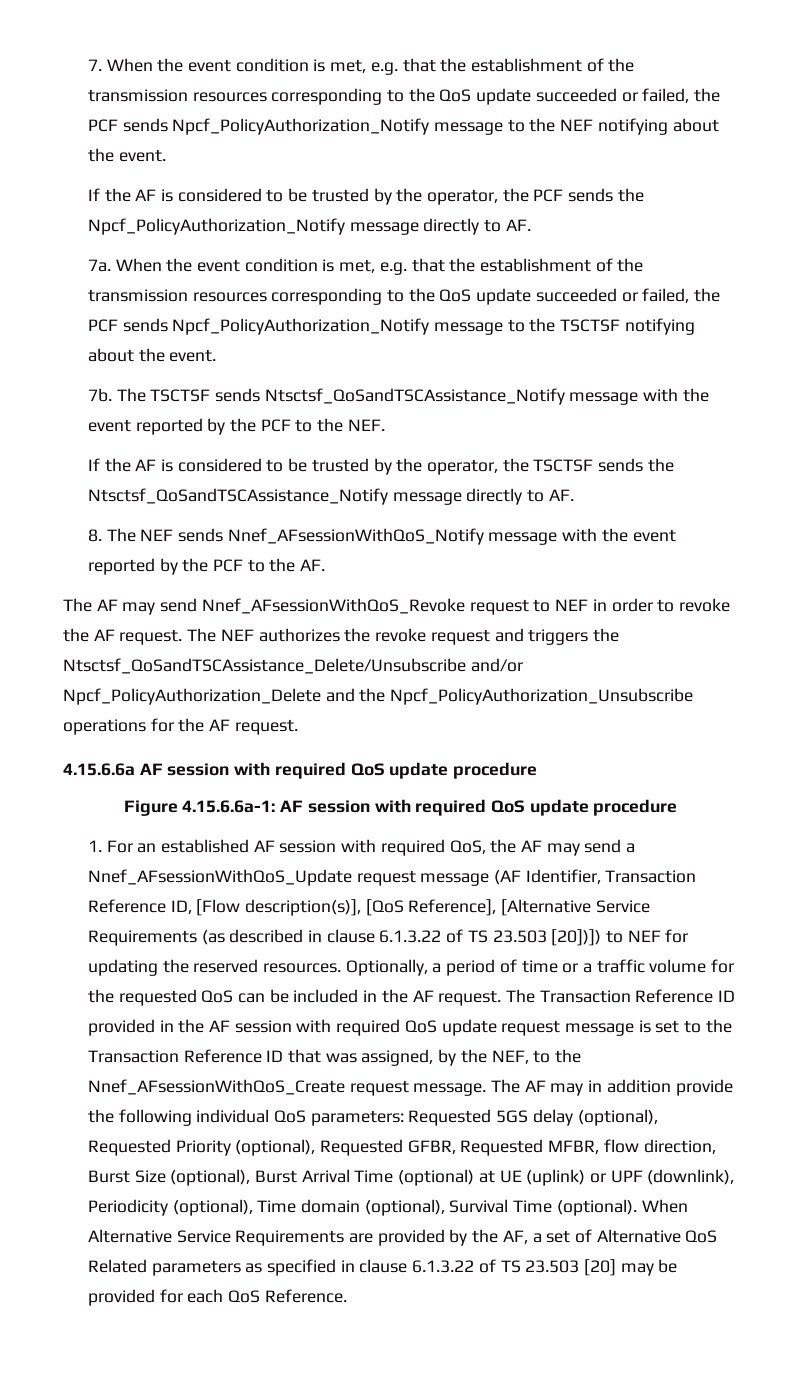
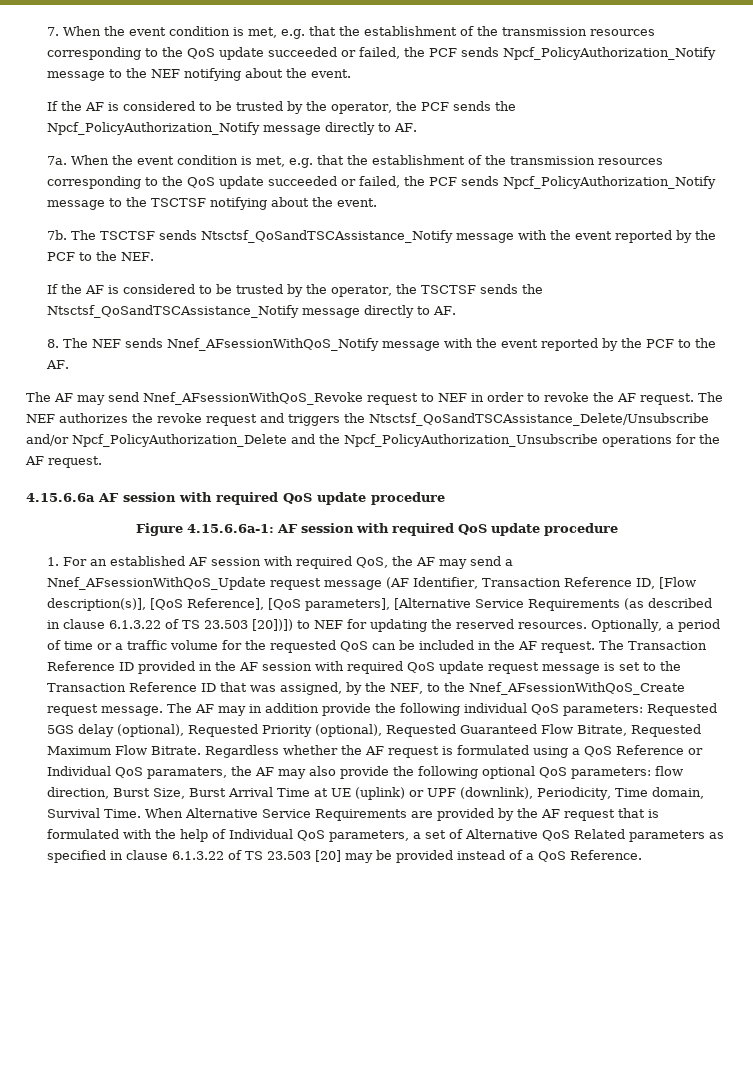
- 1. For an established AF session with required QoS, the AF may send a Nnef_AFsessionWithQoS_Update request message (AF Identifier, Transaction Reference ID, [Flow description(s)], [QoS Reference], [Alternative Service Requirements (as described in clause 6.1.3.22 of TS 23.503 [20])]) to NEF for updating the reserved resources.
+ 1. For an established AF session with required QoS, the AF may send a Nnef_AFsessionWithQoS_Update request message (AF Identifier, Transaction Reference ID, [Flow description(s)], [QoS Reference], [QoS parameters], [Alternative Service Requirements (as described in clause 6.1.3.22 of TS 23.503 [20])]) to NEF for updating the reserved resources.
- The AF may in addition provide the following individual QoS parameters: Requested 5GS delay (optional), Requested Priority (optional), Requested GFBR, Requested MFBR, flow direction, Burst Size (optional), Burst Arrival Time (optional) at UE (uplink) or UPF (downlink), Periodicity (optional), Time domain (optional), Survival Time (optional).
+ The AF may in addition provide the following individual QoS parameters: Requested 5GS delay (optional), Requested Priority (optional), Requested Guaranteed Flow Bitrate, Requested Maximum Flow Bitrate. Regardless whether the AF request is formulated using a QoS Reference or Individual QoS paramaters, the AF may also provide the following optional QoS parameters: flow direction, Burst Size, Burst Arrival Time at UE (uplink) or UPF (downlink), Periodicity, Time domain, Survival Time.
- When Alternative Service Requirements are provided by the AF, a set of Alternative QoS Related parameters as specified in clause 6.1.3.22 of TS 23.503 [20] may be provided for each QoS Reference.
+ When Alternative Service Requirements are provided by the AF request that is formulated with the help of Individual QoS parameters, a set of Alternative QoS Related parameters as specified in clause 6.1.3.22 of TS 23.503 [20] may be provided instead of a QoS Reference.

